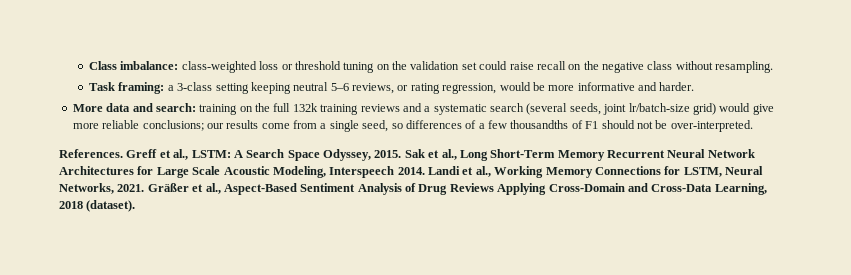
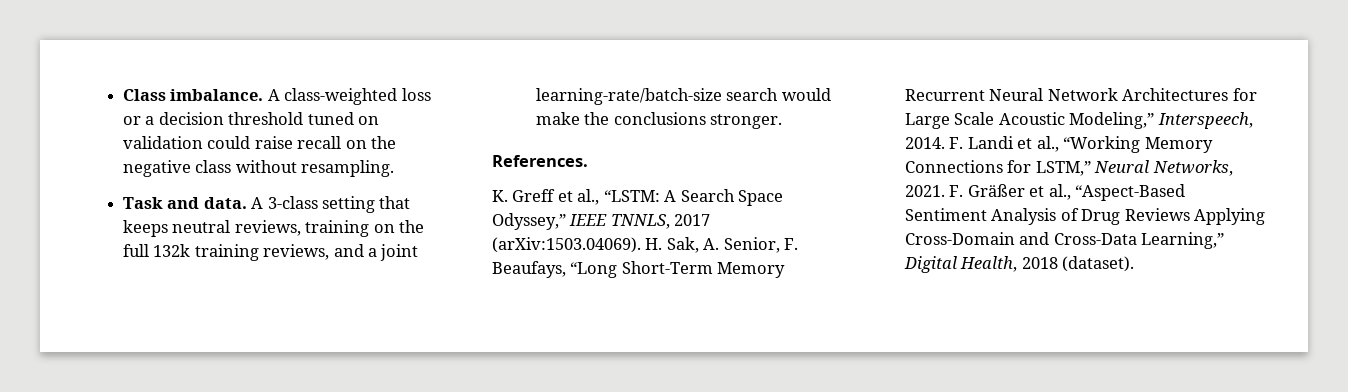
- Class imbalance: class-weighted loss or threshold tuning on the validation set could raise recall on the negative class without resampling.
+ Class imbalance. A class-weighted loss or a decision threshold tuned on validation could raise recall on the negative class without resampling.
- Task framing: a 3-class setting keeping neutral 5–6 reviews, or rating regression, would be more informative and harder.
- More data and search: training on the full 132k training reviews and a systematic search (several seeds, joint lr/batch-size grid) would give more reliable conclusions; our results come from a single seed, so differences of a few thousandths of F1 should not be over-interpreted.
+ Task and data. A 3-class setting that keeps neutral reviews, training on the full 132k training reviews, and a joint learning-rate/batch-size search would make the conclusions stronger.
- References. Greff et al., LSTM: A Search Space Odyssey, 2015. Sak et al., Long Short-Term Memory Recurrent Neural Network Architectures for Large Scale Acoustic Modeling, Interspeech 2014. Landi et al., Working Memory Connections for LSTM, Neural Networks, 2021.
+ References.
+ K. Greff et al., “LSTM: A Search Space Odyssey,” IEEE TNNLS, 2017 (arXiv:1503.04069). H. Sak, A. Senior, F. Beaufays, “Long Short-Term Memory Recurrent Neural Network Architectures for Large Scale Acoustic Modeling,” Interspeech, 2014. F. Landi et al., “Working Memory Connections for LSTM,” Neural Networks, 2021.
- Gräßer et al., Aspect-Based Sentiment Analysis of Drug Reviews Applying Cross-Domain and Cross-Data Learning, 2018 (dataset).
+ F. Gräßer et al., “Aspect-Based Sentiment Analysis of Drug Reviews Applying Cross-Domain and Cross-Data Learning,” Digital Health, 2018 (dataset).

